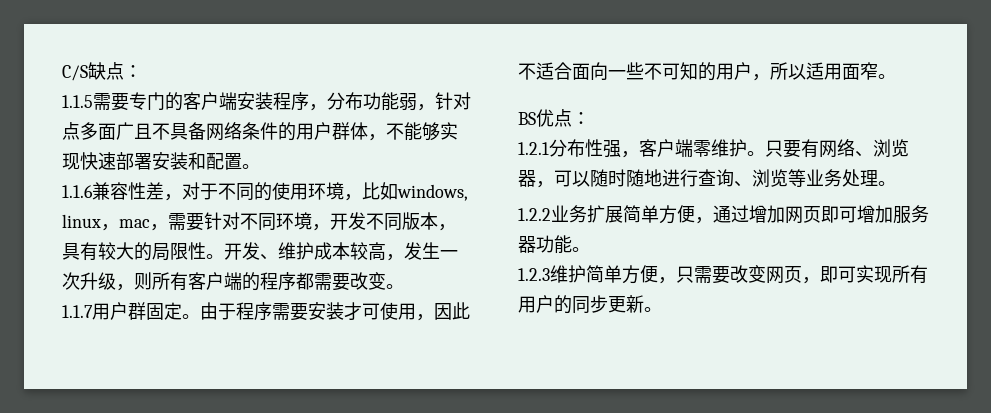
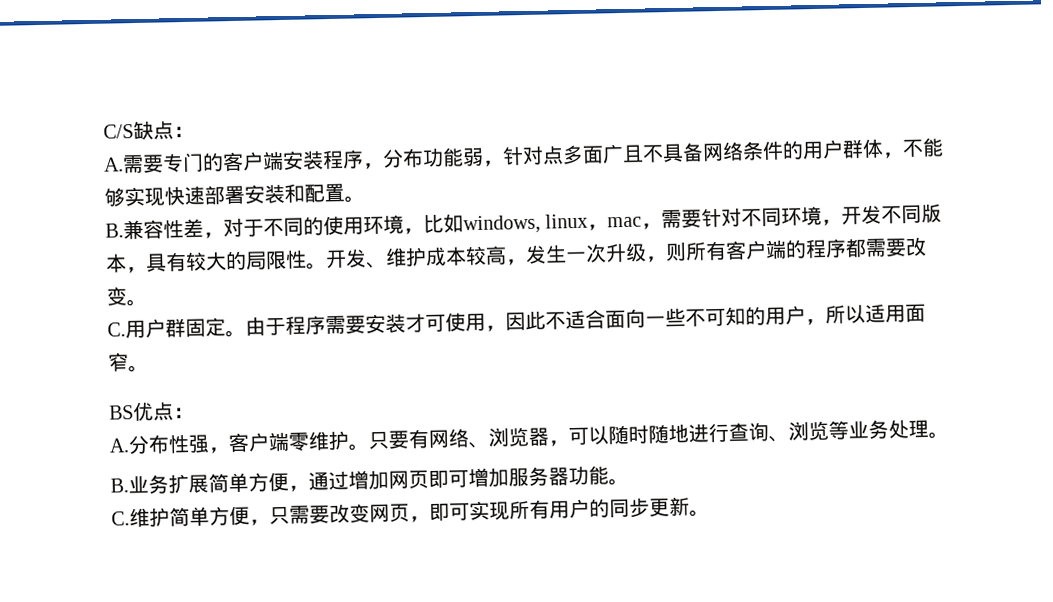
- 1.1.5需要专门的客户端安装程序，分布功能弱，针对点多面广且不具备网络条件的用户群体，不能够实现快速部署安装和配置。
+ A.需要专门的客户端安装程序，分布功能弱，针对点多面广且不具备网络条件的用户群体，不能够实现快速部署安装和配置。
- 1.1.6兼容性差，对于不同的使用环境，比如windows, linux，mac，需要针对不同环境，开发不同版本，具有较大的局限性。
+ B.兼容性差，对于不同的使用环境，比如windows, linux，mac，需要针对不同环境，开发不同版本，具有较大的局限性。
- 1.1.7用户群固定。
+ C.用户群固定。
- 1.2.1分布性强，客户端零维护。
+ A.分布性强，客户端零维护。
- 1.2.2业务扩展简单方便，通过增加网页即可增加服务器功能。
+ B.业务扩展简单方便，通过增加网页即可增加服务器功能。
- 1.2.3维护简单方便，只需要改变网页，即可实现所有用户的同步更新。
+ C.维护简单方便，只需要改变网页，即可实现所有用户的同步更新。

